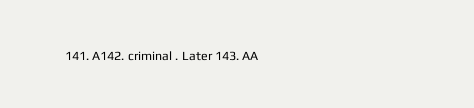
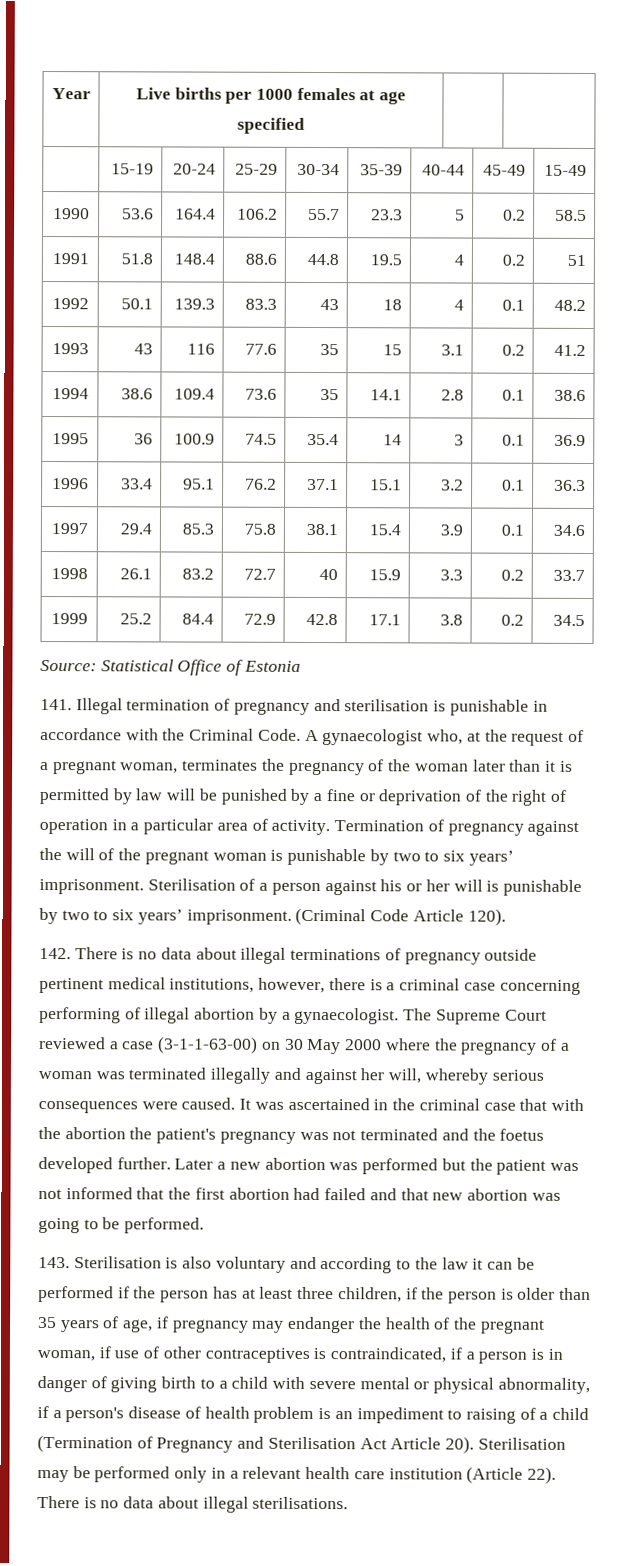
- 141. A142. criminal . Later 143. AA
+ Year | Live births per 1000 females at age specified | |
+ | 15-19 | 20-24 | 25-29 | 30-34 | 35-39 | 40-44 | 45-49 | 15-49
+ 1990 | 53.6 | 164.4 | 106.2 | 55.7 | 23.3 | 5 | 0.2 | 58.5
+ 1991 | 51.8 | 148.4 | 88.6 | 44.8 | 19.5 | 4 | 0.2 | 51
+ 1992 | 50.1 | 139.3 | 83.3 | 43 | 18 | 4 | 0.1 | 48.2
+ 1993 | 43 | 116 | 77.6 | 35 | 15 | 3.1 | 0.2 | 41.2
+ 1994 | 38.6 | 109.4 | 73.6 | 35 | 14.1 | 2.8 | 0.1 | 38.6
+ 1995 | 36 | 100.9 | 74.5 | 35.4 | 14 | 3 | 0.1 | 36.9
+ 1996 | 33.4 | 95.1 | 76.2 | 37.1 | 15.1 | 3.2 | 0.1 | 36.3
+ 1997 | 29.4 | 85.3 | 75.8 | 38.1 | 15.4 | 3.9 | 0.1 | 34.6
+ 1998 | 26.1 | 83.2 | 72.7 | 40 | 15.9 | 3.3 | 0.2 | 33.7
+ 1999 | 25.2 | 84.4 | 72.9 | 42.8 | 17.1 | 3.8 | 0.2 | 34.5
+ Source: Statistical Office of Estonia
+ 141. Illegal termination of pregnancy and sterilisation is punishable in accordance with the Criminal Code. A gynaecologist who, at the request of a pregnant woman, terminates the pregnancy of the woman later than it is permitted by law will be punished by a fine or deprivation of the right of operation in a particular area of activity. Termination of pregnancy against the will of the pregnant woman is punishable by two to six years’ imprisonment. Sterilisation of a person against his or her will is punishable by two to six years’ imprisonment. (Criminal Code Article 120).
+ 142. There is no data about illegal terminations of pregnancy outside pertinent medical institutions, however, there is a criminal case concerning performing of illegal abortion by a gynaecologist. The Supreme Court reviewed a case (3-1-1-63-00) on 30 May 2000 where the pregnancy of a woman was terminated illegally and against her will, whereby serious consequences were caused. It was ascertained in the criminal case that with the abortion the patient's pregnancy was not terminated and the foetus developed further. Later a new abortion was performed but the patient was not informed that the first abortion had failed and that new abortion was going to be performed.
+ 143. Sterilisation is also voluntary and according to the law it can be performed if the person has at least three children, if the person is older than 35 years of age, if pregnancy may endanger the health of the pregnant woman, if use of other contraceptives is contraindicated, if a person is in danger of giving birth to a child with severe mental or physical abnormality, if a person's disease of health problem is an impediment to raising of a child (Termination of Pregnancy and Sterilisation Act Article 20). Sterilisation may be performed only in a relevant health care institution (Article 22). There is no data about illegal sterilisations.

